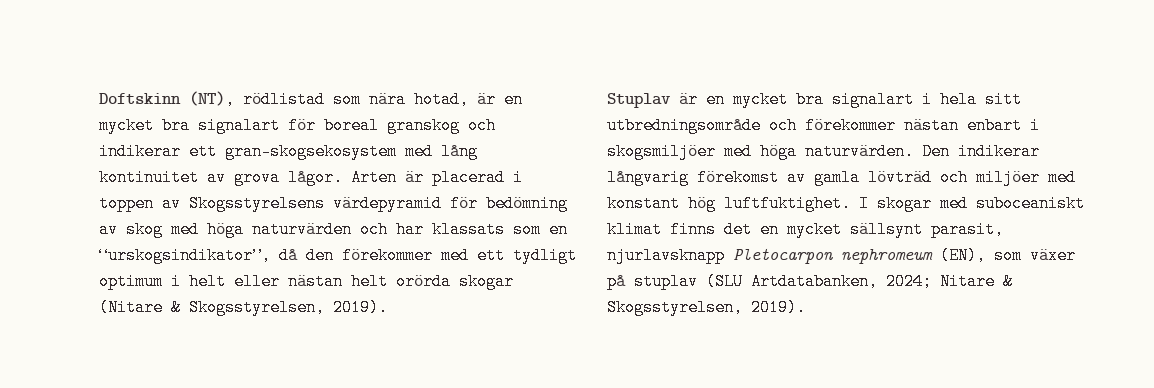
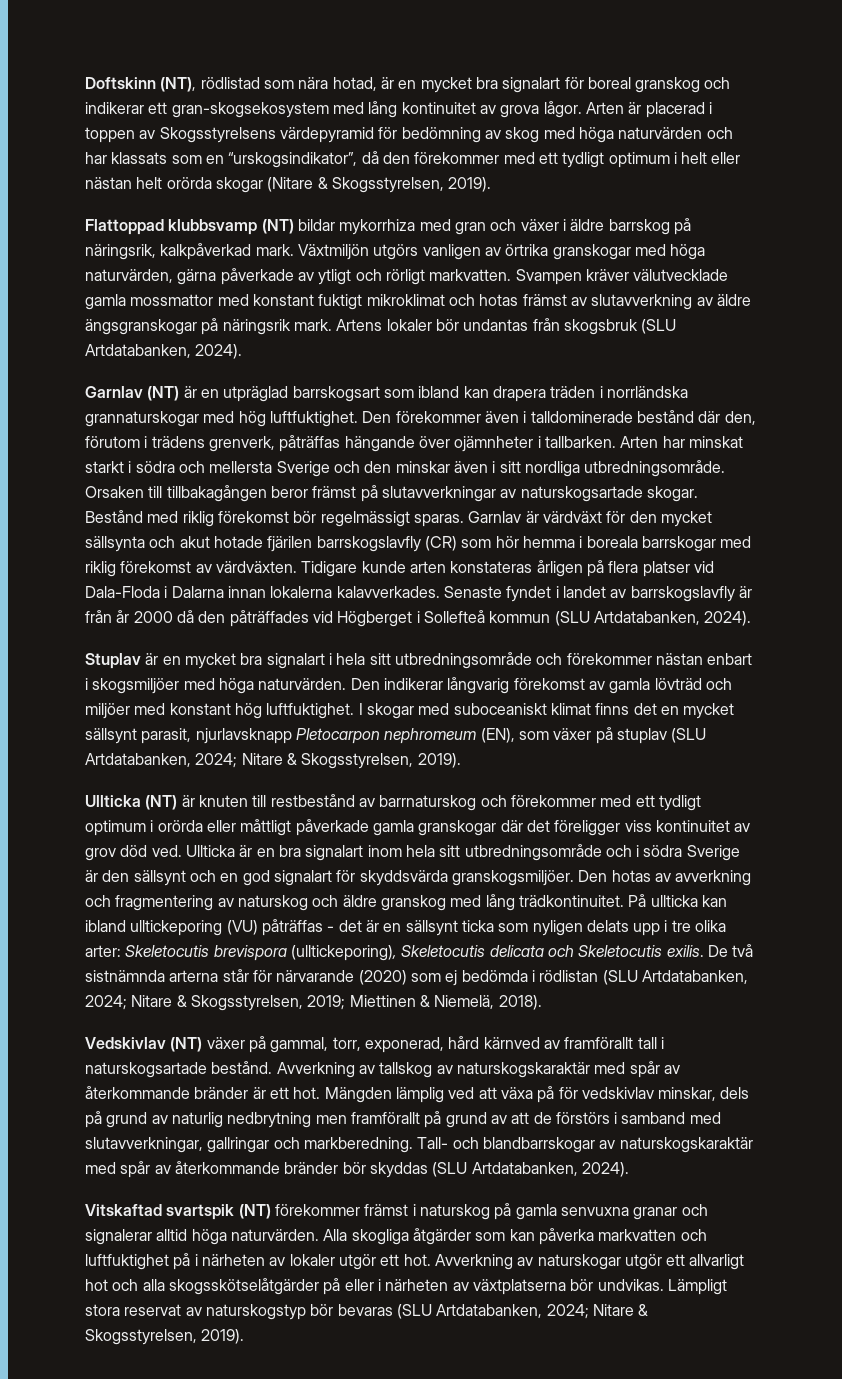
+ Flattoppad klubbsvamp (NT) bildar mykorrhiza med gran och växer i äldre barrskog på näringsrik, kalkpåverkad mark. Växtmiljön utgörs vanligen av örtrika granskogar med höga naturvärden, gärna påverkade av ytligt och rörligt markvatten. Svampen kräver välutvecklade gamla mossmattor med konstant fuktigt mikroklimat och hotas främst av slutavverkning av äldre ängsgranskogar på näringsrik mark. Artens lokaler bör undantas från skogsbruk (SLU Artdatabanken, 2024).
+ Garnlav (NT) är en utpräglad barrskogsart som ibland kan drapera träden i norrländska grannaturskogar med hög luftfuktighet. Den förekommer även i talldominerade bestånd där den, förutom i trädens grenverk, påträffas hängande över ojämnheter i tallbarken. Arten har minskat starkt i södra och mellersta Sverige och den minskar även i sitt nordliga utbredningsområde. Orsaken till tillbakagången beror främst på slutavverkningar av naturskogsartade skogar. Bestånd med riklig förekomst bör regelmässigt sparas. Garnlav är värdväxt för den mycket sällsynta och akut hotade fjärilen barrskogslavfly (CR) som hör hemma i boreala barrskogar med riklig förekomst av värdväxten. Tidigare kunde arten konstateras årligen på flera platser vid Dala-Floda i Dalarna innan lokalerna kalavverkades. Senaste fyndet i landet av barrskogslavfly är från år 2000 då den påträffades vid Högberget i Sollefteå kommun (SLU Artdatabanken, 2024).
+ Ullticka (NT) är knuten till restbestånd av barrnaturskog och förekommer med ett tydligt optimum i orörda eller måttligt påverkade gamla granskogar där det föreligger viss kontinuitet av grov död ved. Ullticka är en bra signalart inom hela sitt utbredningsområde och i södra Sverige är den sällsynt och en god signalart för skyddsvärda granskogsmiljöer. Den hotas av avverkning och fragmentering av naturskog och äldre granskog med lång trädkontinuitet. På ullticka kan ibland ulltickeporing (VU) påträffas - det är en sällsynt ticka som nyligen delats upp i tre olika arter: Skeletocutis brevispora (ulltickeporing), Skeletocutis delicata och Skeletocutis exilis. De två sistnämnda arterna står för närvarande (2020) som ej bedömda i rödlistan (SLU Artdatabanken, 2024; Nitare & Skogsstyrelsen, 2019; Miettinen & Niemelä, 2018).
+ Vedskivlav (NT) växer på gammal, torr, exponerad, hård kärnved av framförallt tall i naturskogsartade bestånd. Avverkning av tallskog av naturskogskaraktär med spår av återkommande bränder är ett hot. Mängden lämplig ved att växa på för vedskivlav minskar, dels på grund av naturlig nedbrytning men framförallt på grund av att de förstörs i samband med slutavverkningar, gallringar och markberedning. Tall- och blandbarrskogar av naturskogskaraktär med spår av återkommande bränder bör skyddas (SLU Artdatabanken, 2024).
+ Vitskaftad svartspik (NT) förekommer främst i naturskog på gamla senvuxna granar och signalerar alltid höga naturvärden. Alla skogliga åtgärder som kan påverka markvatten och luftfuktighet på i närheten av lokaler utgör ett hot. Avverkning av naturskogar utgör ett allvarligt hot och alla skogsskötselåtgärder på eller i närheten av växtplatserna bör undvikas. Lämpligt stora reservat av naturskogstyp bör bevaras (SLU Artdatabanken, 2024; Nitare & Skogsstyrelsen, 2019).

